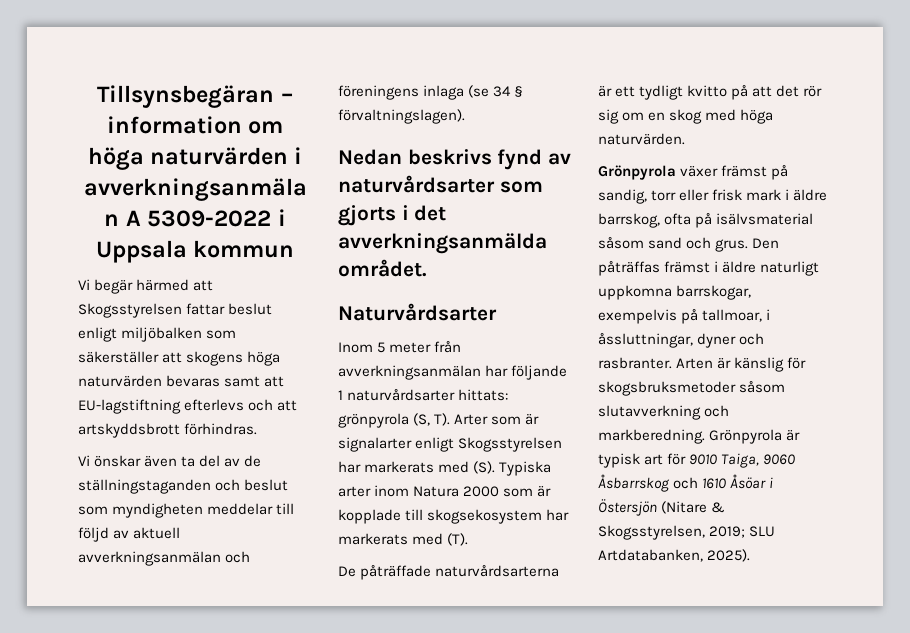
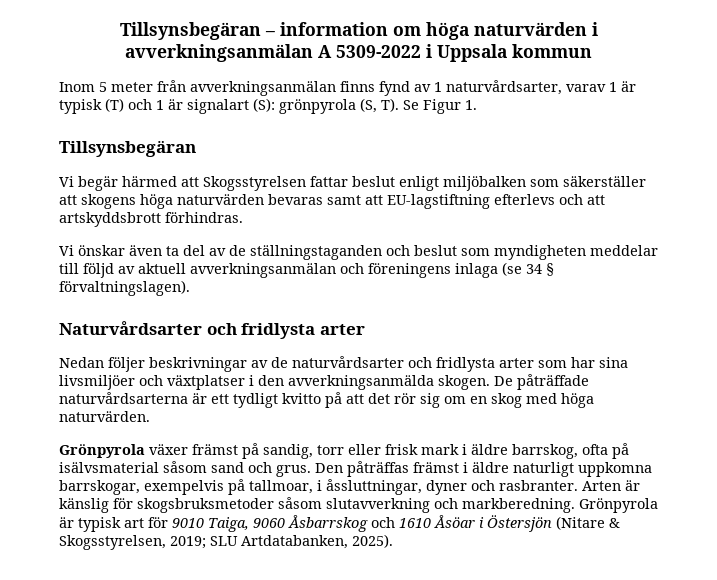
+ Inom 5 meter från avverkningsanmälan finns fynd av 1 naturvårdsarter, varav 1 är typisk (T) och 1 är signalart (S): grönpyrola (S, T). Se Figur 1.
+ Tillsynsbegäran
- Nedan beskrivs fynd av naturvårdsarter som gjorts i det avverkningsanmälda området.
- Naturvårdsarter
- Inom 5 meter från avverkningsanmälan har följande 1 naturvårdsarter hittats: grönpyrola (S, T). Arter som är signalarter enligt Skogsstyrelsen har markerats med (S). Typiska arter inom Natura 2000 som är kopplade till skogsekosystem har markerats med (T).
- De påträffade naturvårdsarterna är ett tydligt kvitto på att det rör sig om en skog med höga naturvärden.
+ Naturvårdsarter och fridlysta arter
+ Nedan följer beskrivningar av de naturvårdsarter och fridlysta arter som har sina livsmiljöer och växtplatser i den avverkningsanmälda skogen. De påträffade naturvårdsarterna är ett tydligt kvitto på att det rör sig om en skog med höga naturvärden.

